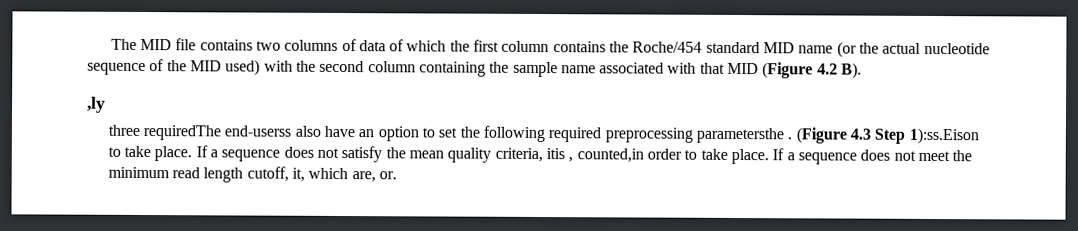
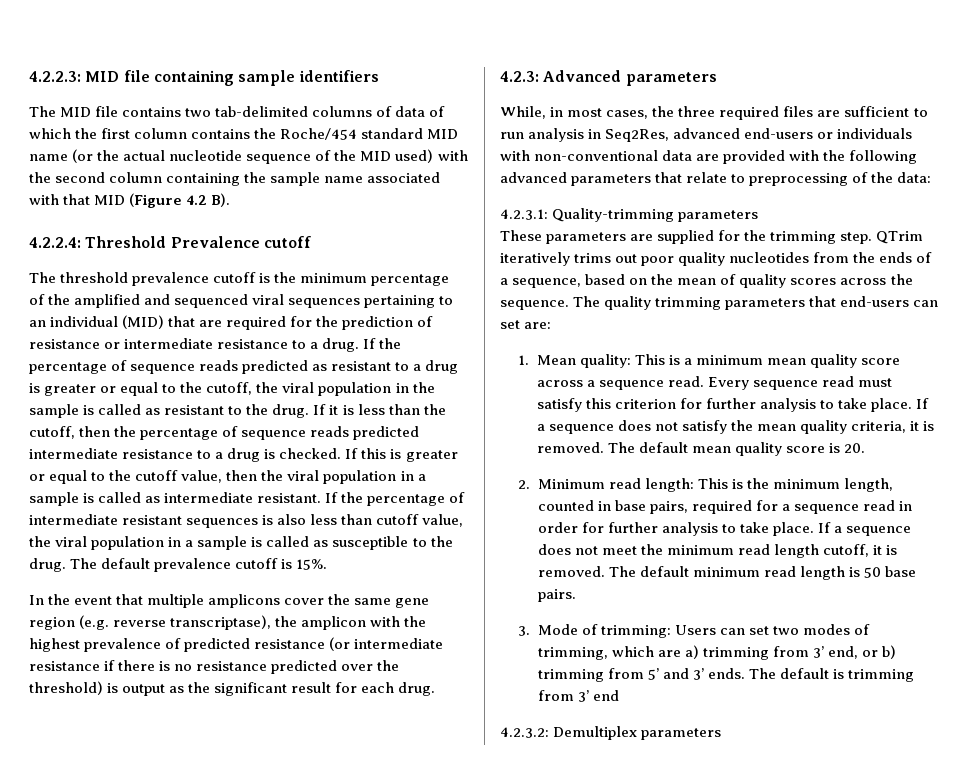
+ 4.2.2.3: MID file containing sample identifiers
- The MID file contains two columns of data of which the first column contains the Roche/454 standard MID name (or the actual nucleotide sequence of the MID used) with the second column containing the sample name associated with that MID (Figure 4.2 B).
+ The MID file contains two tab-delimited columns of data of which the first column contains the Roche/454 standard MID name (or the actual nucleotide sequence of the MID used) with the second column containing the sample name associated with that MID (Figure 4.2 B).
- ,ly
- three requiredThe end-userss also have an option to set the following required preprocessing parametersthe . (Figure 4.3 Step 1):ss.Eison to take place.
+ 4.2.2.4: Threshold Prevalence cutoff
+ The threshold prevalence cutoff is the minimum percentage of the amplified and sequenced viral sequences pertaining to an individual (MID) that are required for the prediction of resistance or intermediate resistance to a drug. If the percentage of sequence reads predicted as resistant to a drug is greater or equal to the cutoff, the viral population in the sample is called as resistant to the drug. If it is less than the cutoff, then the percentage of sequence reads predicted intermediate resistance to a drug is checked. If this is greater or equal to the cutoff value, then the viral population in a sample is called as intermediate resistant. If the percentage of intermediate resistant sequences is also less than cutoff value, the viral population in a sample is called as susceptible to the drug. The default prevalence cutoff is 15%.
+ In the event that multiple amplicons cover the same gene region (e.g. reverse transcriptase), the amplicon with the highest prevalence of predicted resistance (or intermediate resistance if there is no resistance predicted over the threshold) is output as the significant result for each drug.
+ 4.2.3: Advanced parameters
+ While, in most cases, the three required files are sufficient to run analysis in Seq2Res, advanced end-users or individuals with non-conventional data are provided with the following advanced parameters that relate to preprocessing of the data:
+ 4.2.3.1: Quality-trimming parameters
+ These parameters are supplied for the trimming step. QTrim iteratively trims out poor quality nucleotides from the ends of a sequence, based on the mean of quality scores across the sequence. The quality trimming parameters that end-users can set are:
+ 1. Mean quality: This is a minimum mean quality score across a sequence read. Every sequence read must satisfy this criterion for further analysis to take place.
- If a sequence does not satisfy the mean quality criteria, itis , counted,in order to take place.
+ If a sequence does not satisfy the mean quality criteria, it is removed. The default mean quality score is 20.
+ 2. Minimum read length: This is the minimum length, counted in base pairs, required for a sequence read in order for further analysis to take place.
- If a sequence does not meet the minimum read length cutoff, it, which are, or.
+ If a sequence does not meet the minimum read length cutoff, it is removed. The default minimum read length is 50 base pairs.
+ 3. Mode of trimming: Users can set two modes of trimming, which are a) trimming from 3’ end, or b) trimming from 5’ and 3’ ends. The default is trimming from 3’ end
+ 4.2.3.2: Demultiplex parameters

